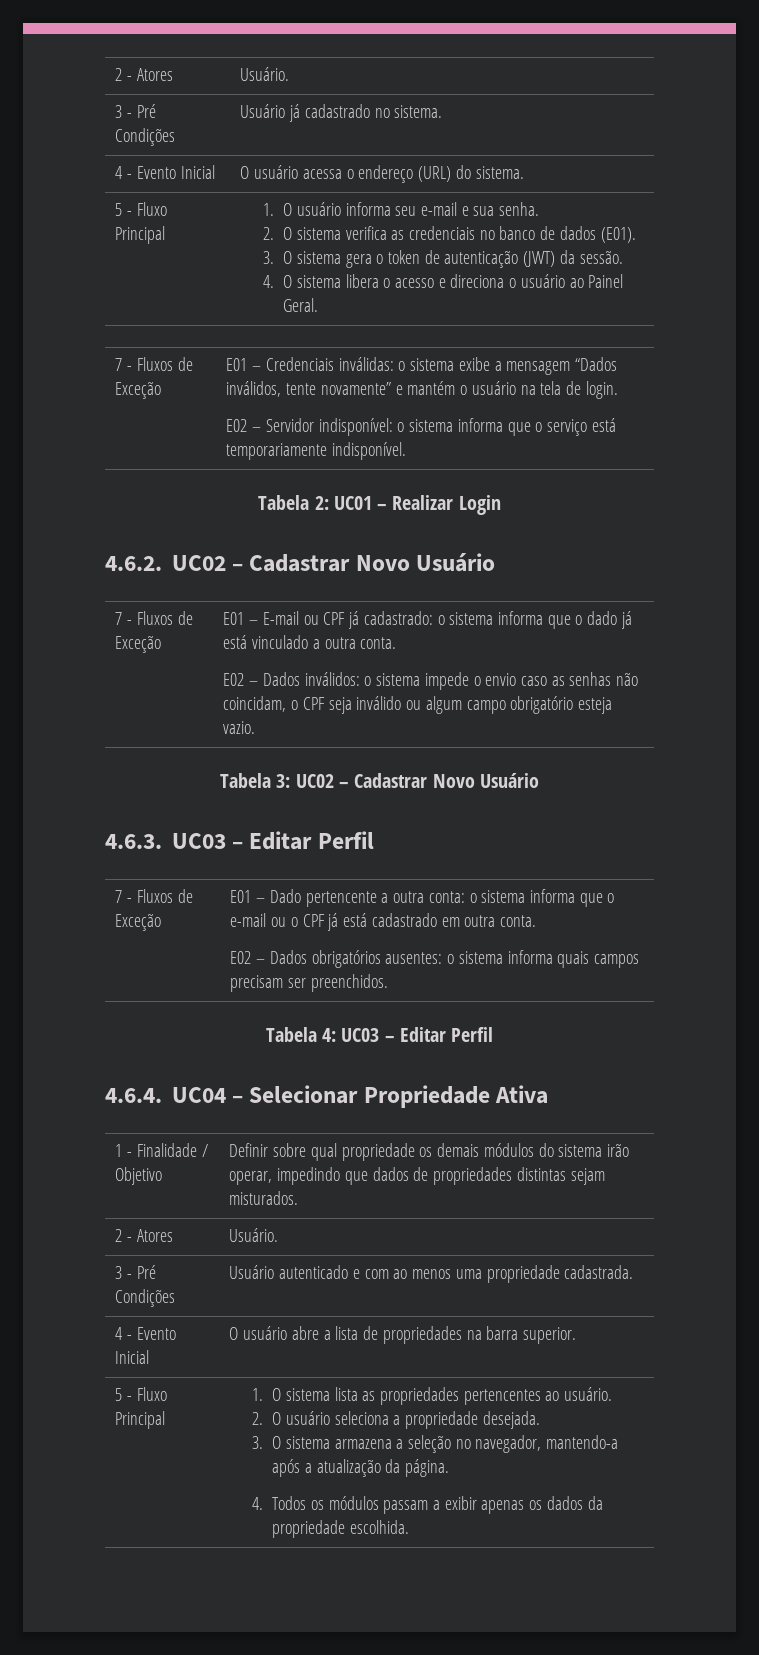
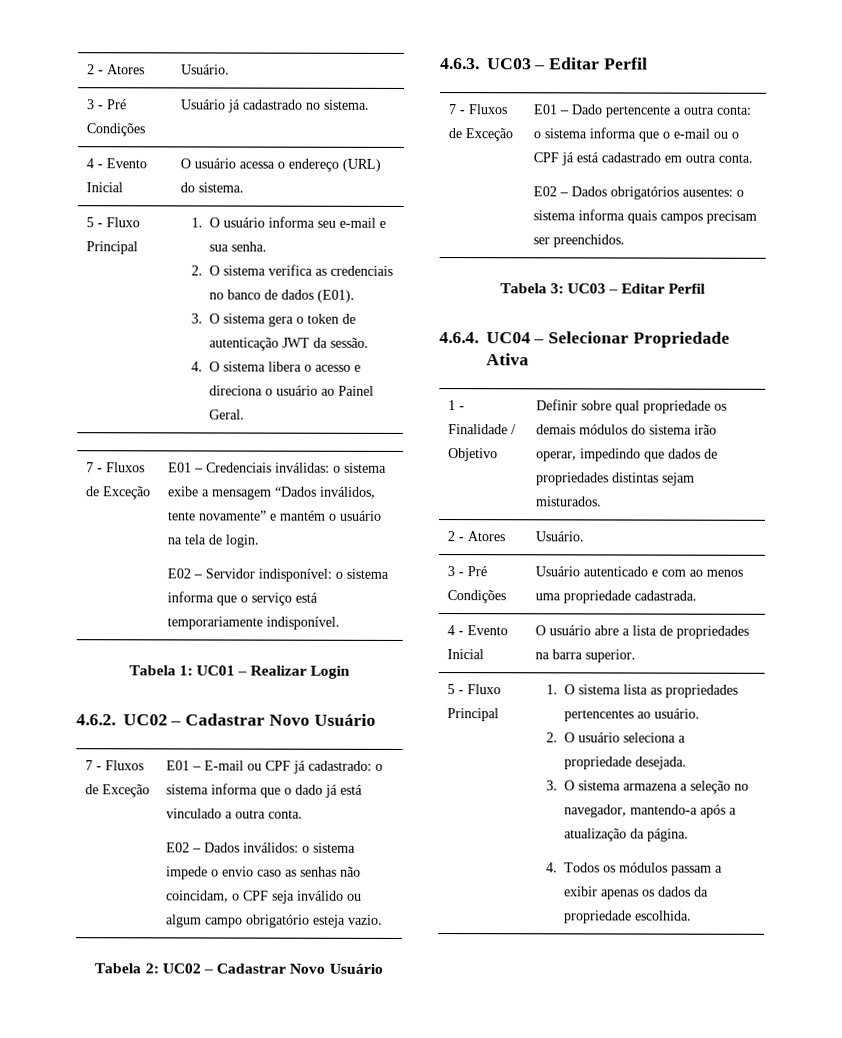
- 3. O sistema gera o token de autenticação (JWT) da sessão.
+ 3. O sistema gera o token de autenticação JWT da sessão.
- Tabela 2: UC01 – Realizar Login
+ Tabela 1: UC01 – Realizar Login
- Tabela 3: UC02 – Cadastrar Novo Usuário
+ Tabela 2: UC02 – Cadastrar Novo Usuário
- Tabela 4: UC03 – Editar Perfil
+ Tabela 3: UC03 – Editar Perfil

